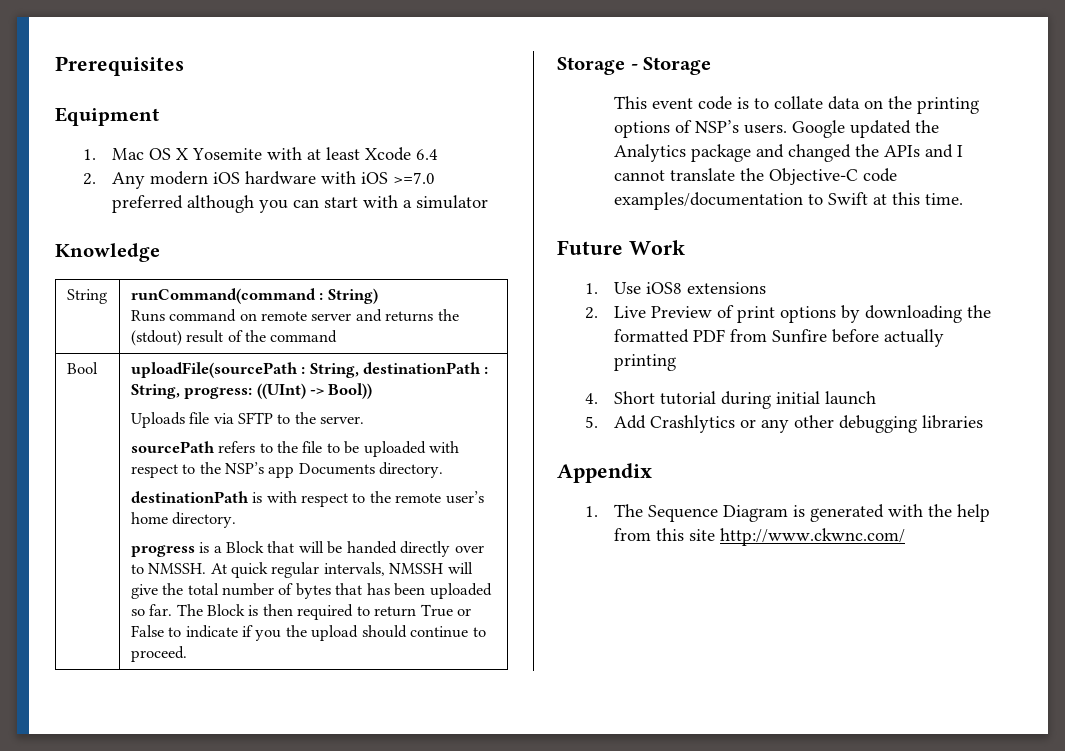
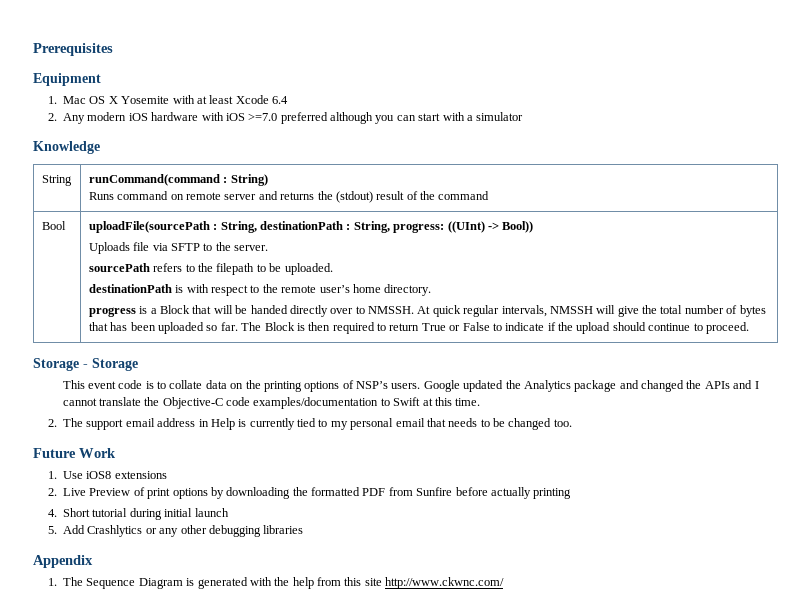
- sourcePath refers to the file to be uploaded with respect to the NSP’s app Documents directory.
+ sourcePath refers to the filepath to be uploaded.
- The Block is then required to return True or False to indicate if you the upload should continue to proceed.
+ The Block is then required to return True or False to indicate if the upload should continue to proceed.
+ 2. The support email address in Help is currently tied to my personal email that needs to be changed too.

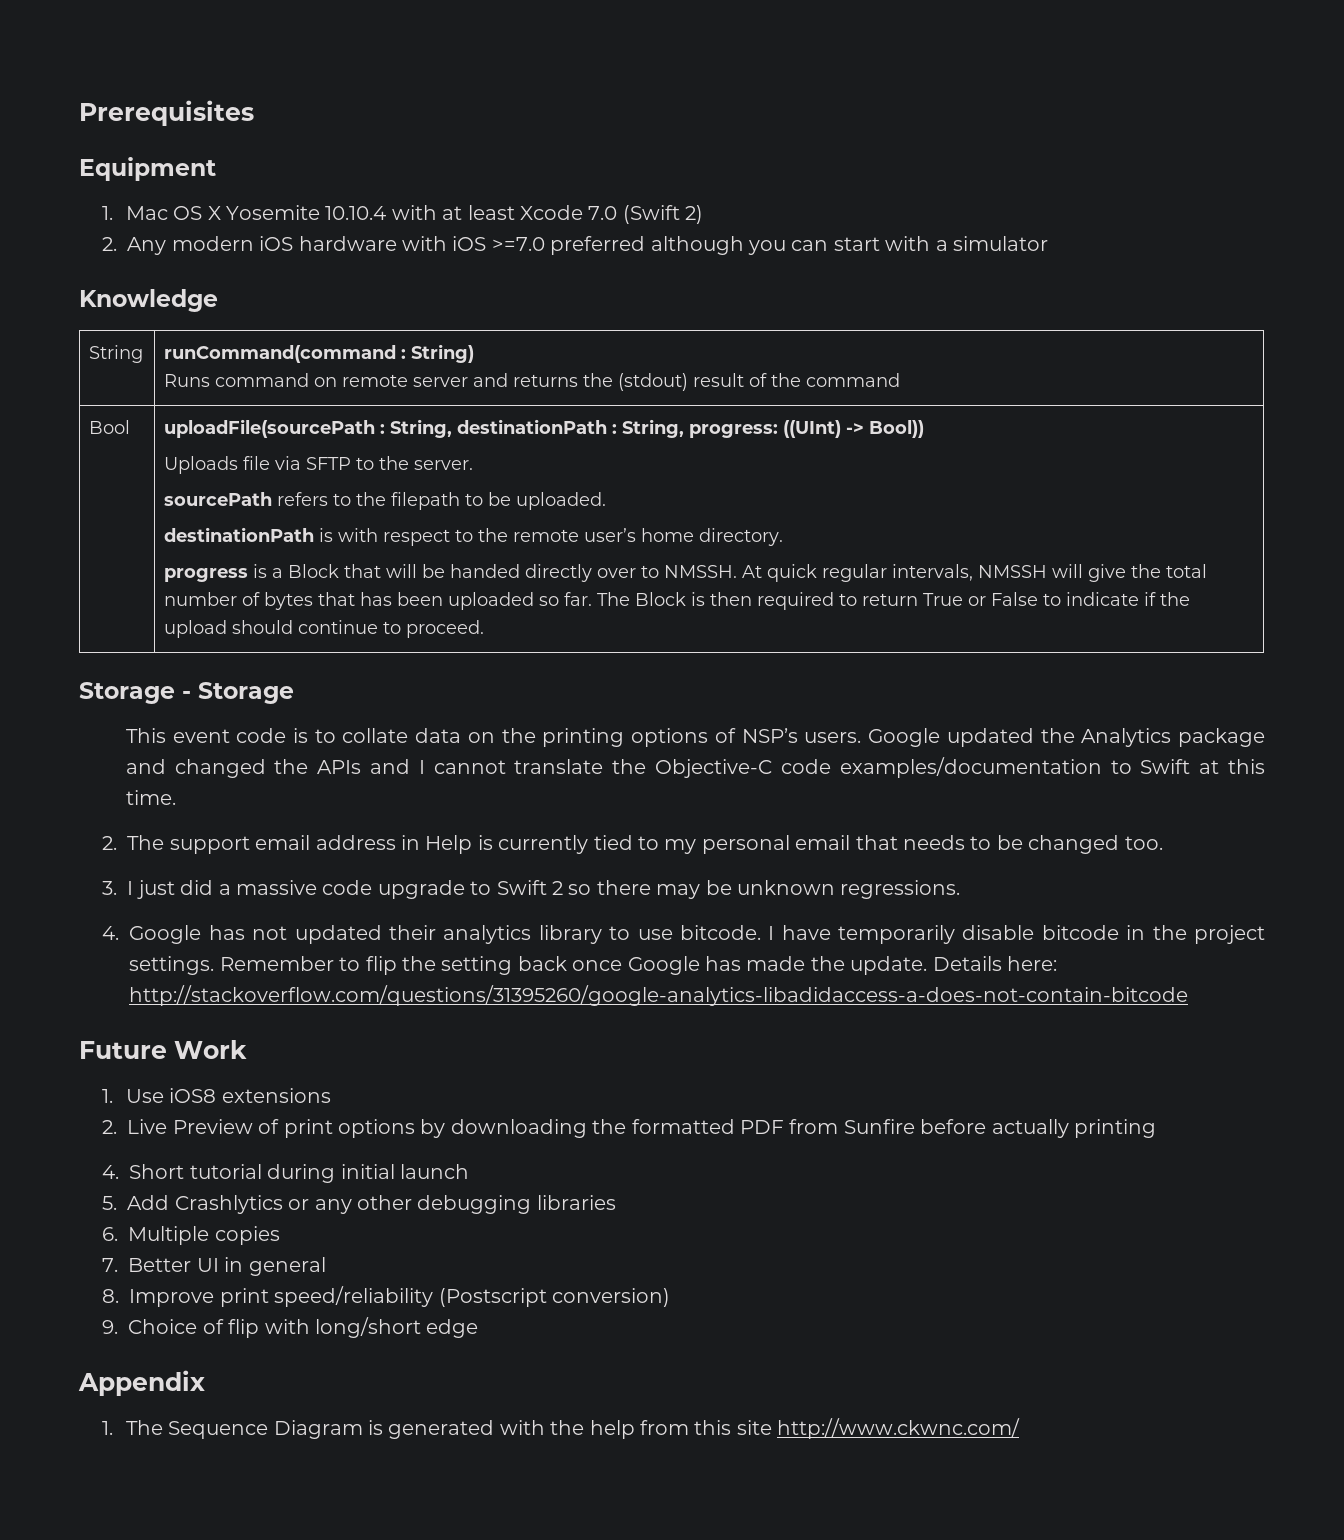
- 1. Mac OS X Yosemite with at least Xcode 6.4
+ 1. Mac OS X Yosemite 10.10.4 with at least Xcode 7.0 (Swift 2)
+ 3. I just did a massive code upgrade to Swift 2 so there may be unknown regressions.
+ 4. Google has not updated their analytics library to use bitcode. I have temporarily disable bitcode in the project settings. Remember to flip the setting back once Google has made the update. Details here: http://stackoverflow.com/questions/31395260/google-analytics-libadidaccess-a-does-not-contain-bitcode
+ 6. Multiple copies
+ 7. Better UI in general
+ 8. Improve print speed/reliability (Postscript conversion)
+ 9. Choice of flip with long/short edge

